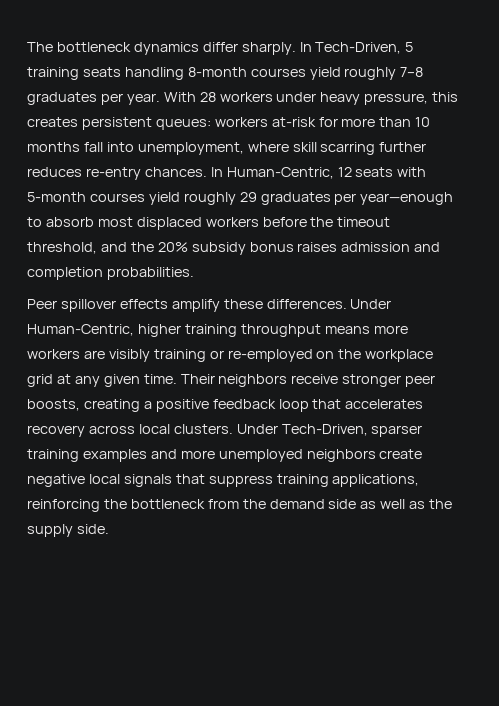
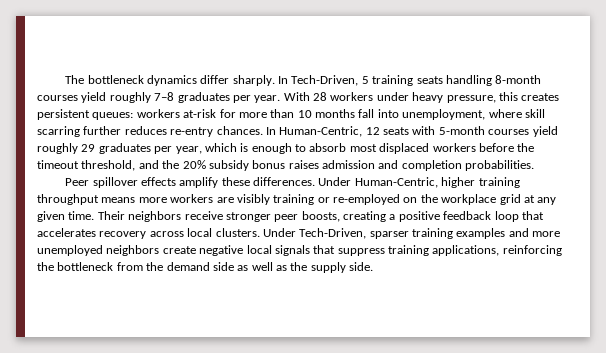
- In Human-Centric, 12 seats with 5-month courses yield roughly 29 graduates per year—enough to absorb most displaced workers before the timeout threshold, and the 20% subsidy bonus raises admission and completion probabilities.
+ In Human-Centric, 12 seats with 5-month courses yield roughly 29 graduates per year, which is enough to absorb most displaced workers before the timeout threshold, and the 20% subsidy bonus raises admission and completion probabilities.

